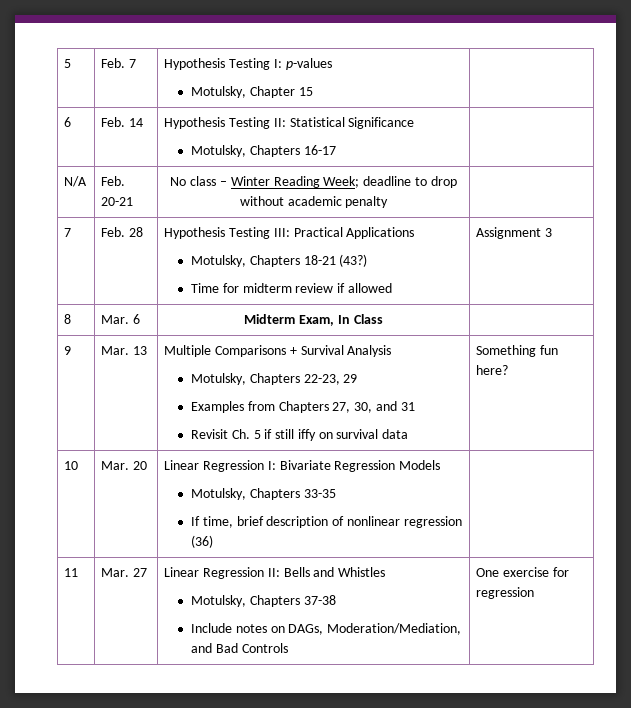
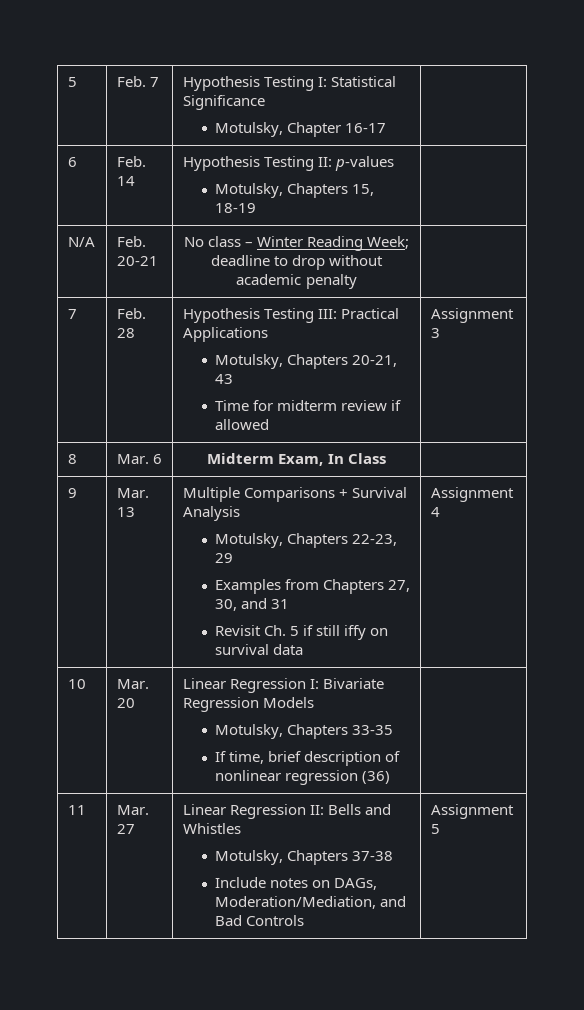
- 5 | Feb. 7 | Hypothesis Testing I: p-values
- Motulsky, Chapter 15 |
+ 5 | Feb. 7 | Hypothesis Testing I: Statistical Significance
+ Motulsky, Chapter 16-17 |
- 6 | Feb. 14 | Hypothesis Testing II: Statistical Significance
- Motulsky, Chapters 16-17 |
+ 6 | Feb. 14 | Hypothesis Testing II: p-values
+ Motulsky, Chapters 15, 18-19 |
  7 | Feb. 28 | Hypothesis Testing III: Practical Applications
- Motulsky, Chapters 18-21 (43?)
+ Motulsky, Chapters 20-21, 43
  9 | Mar. 13 | Multiple Comparisons + Survival Analysis
  Motulsky, Chapters 22-23, 29
  Examples from Chapters 27, 30, and 31
- Revisit Ch. 5 if still iffy on survival data | Something fun here?
+ Revisit Ch. 5 if still iffy on survival data | Assignment 4
  11 | Mar. 27 | Linear Regression II: Bells and Whistles
  Motulsky, Chapters 37-38
- Include notes on DAGs, Moderation/Mediation, and Bad Controls | One exercise for regression
+ Include notes on DAGs, Moderation/Mediation, and Bad Controls | Assignment 5

